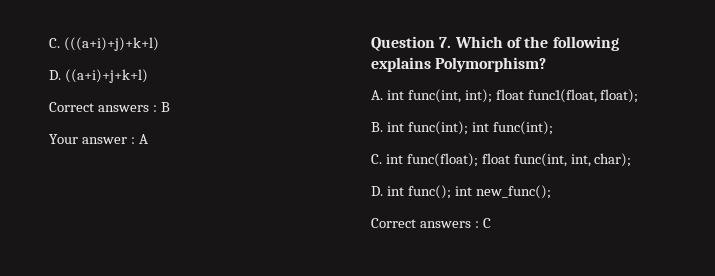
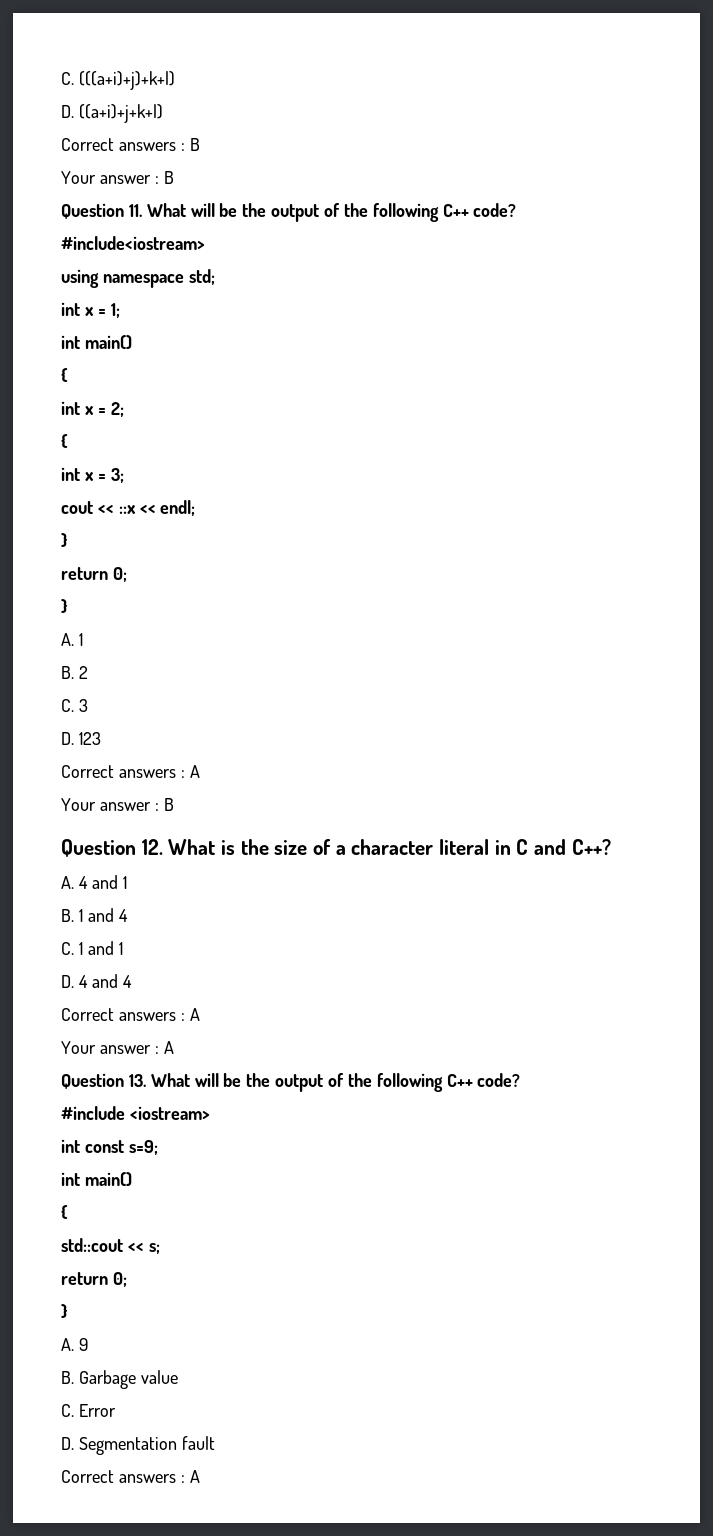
  Correct answers : B
+ Your answer : B
+ Question 11. What will be the output of the following C++ code?
+ #include<iostream>
+ using namespace std;
+ int x = 1;
+ int main()
+ {
+ int x = 2;
+ {
+ int x = 3;
+ cout << ::x << endl;
+ }
+ return 0;
+ }
+ A. 1
+ B. 2
+ C. 3
+ D. 123
+ Correct answers : A
+ Your answer : B
+ Question 12. What is the size of a character literal in C and C++?
+ A. 4 and 1
+ B. 1 and 4
+ C. 1 and 1
+ D. 4 and 4
+ Correct answers : A
  Your answer : A
- Question 7. Which of the following explains Polymorphism?
- A. int func(int, int); float func1(float, float);
- B. int func(int); int func(int);
- C. int func(float); float func(int, int, char);
- D. int func(); int new_func();
- Correct answers : C
+ Question 13. What will be the output of the following C++ code?
+ #include <iostream>
+ int const s=9;
+ int main()
+ {
+ std::cout << s;
+ return 0;
+ }
+ A. 9
+ B. Garbage value
+ C. Error
+ D. Segmentation fault
+ Correct answers : A

